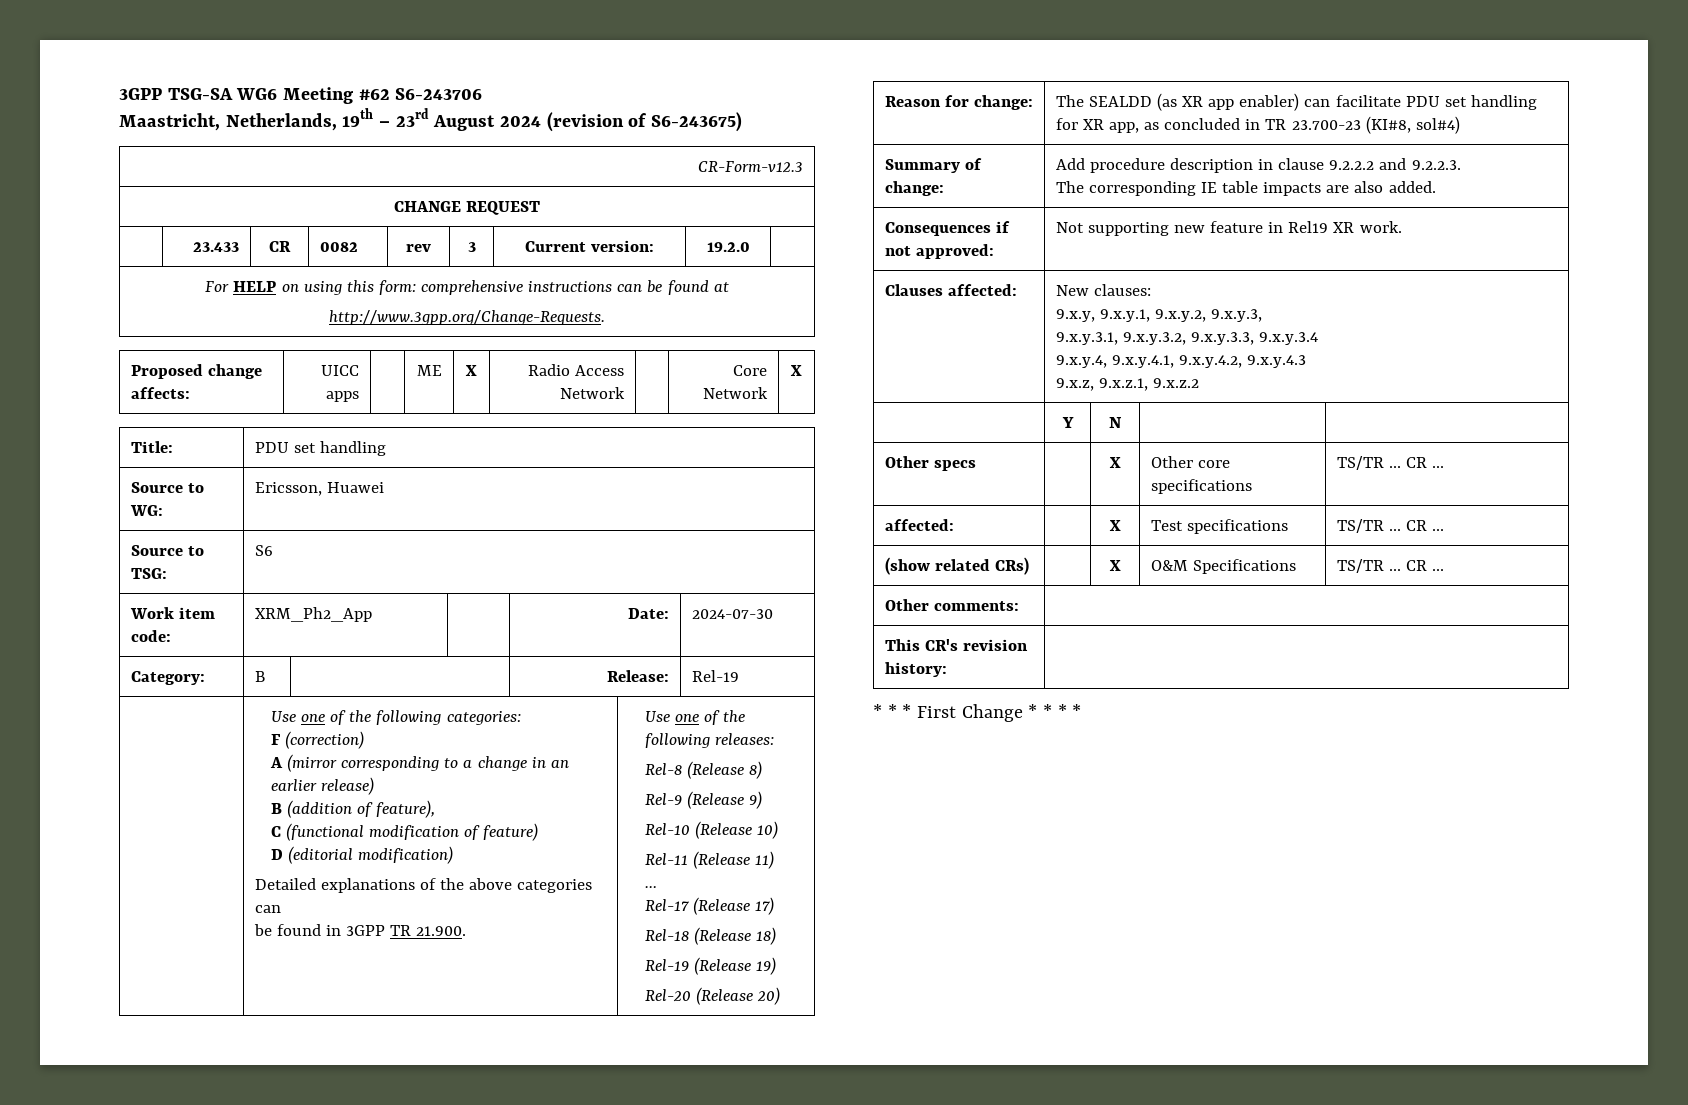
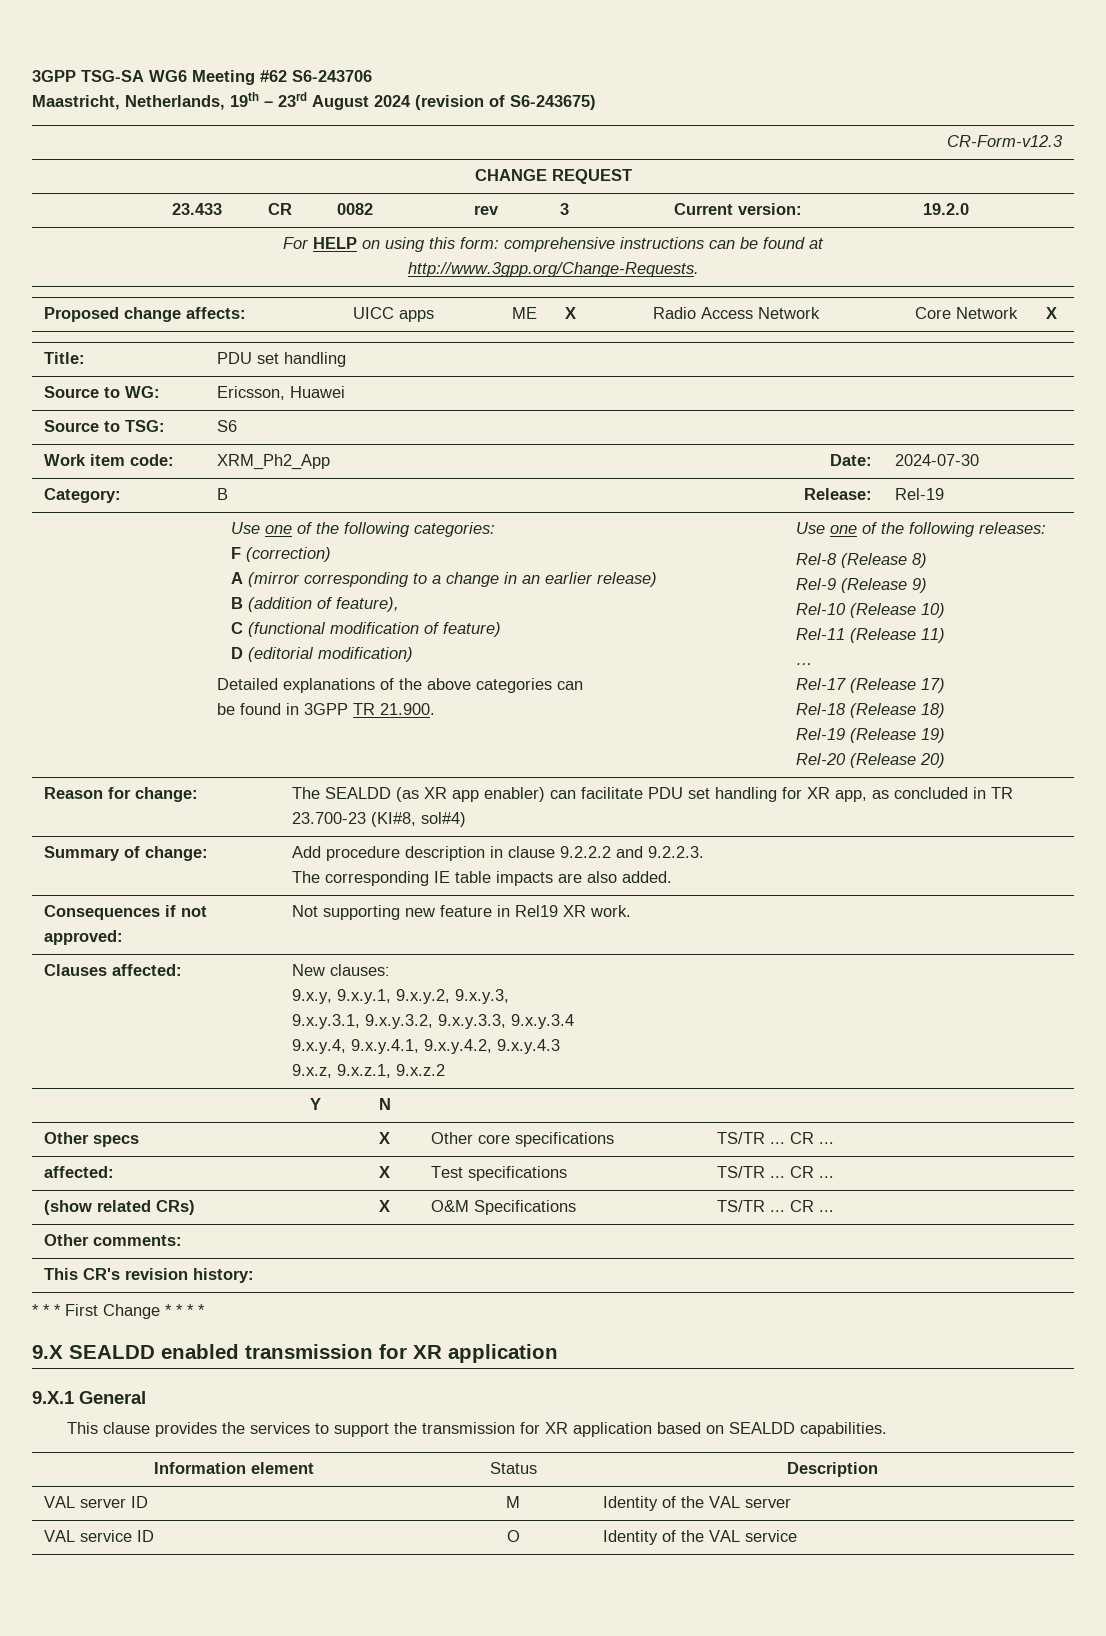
+ 9.X SEALDD enabled transmission for XR application
+ 9.X.1 General
+ This clause provides the services to support the transmission for XR application based on SEALDD capabilities.
+ Information element | Status | Description
+ VAL server ID | M | Identity of the VAL server
+ VAL service ID | O | Identity of the VAL service

